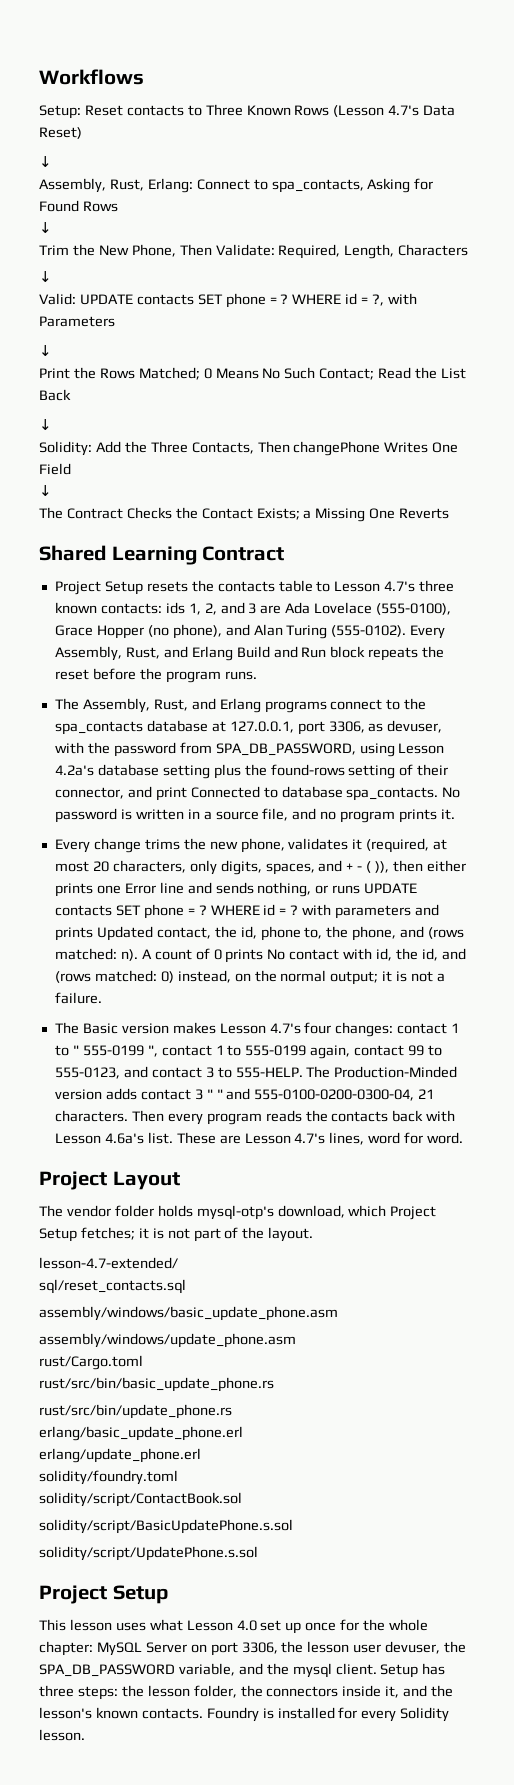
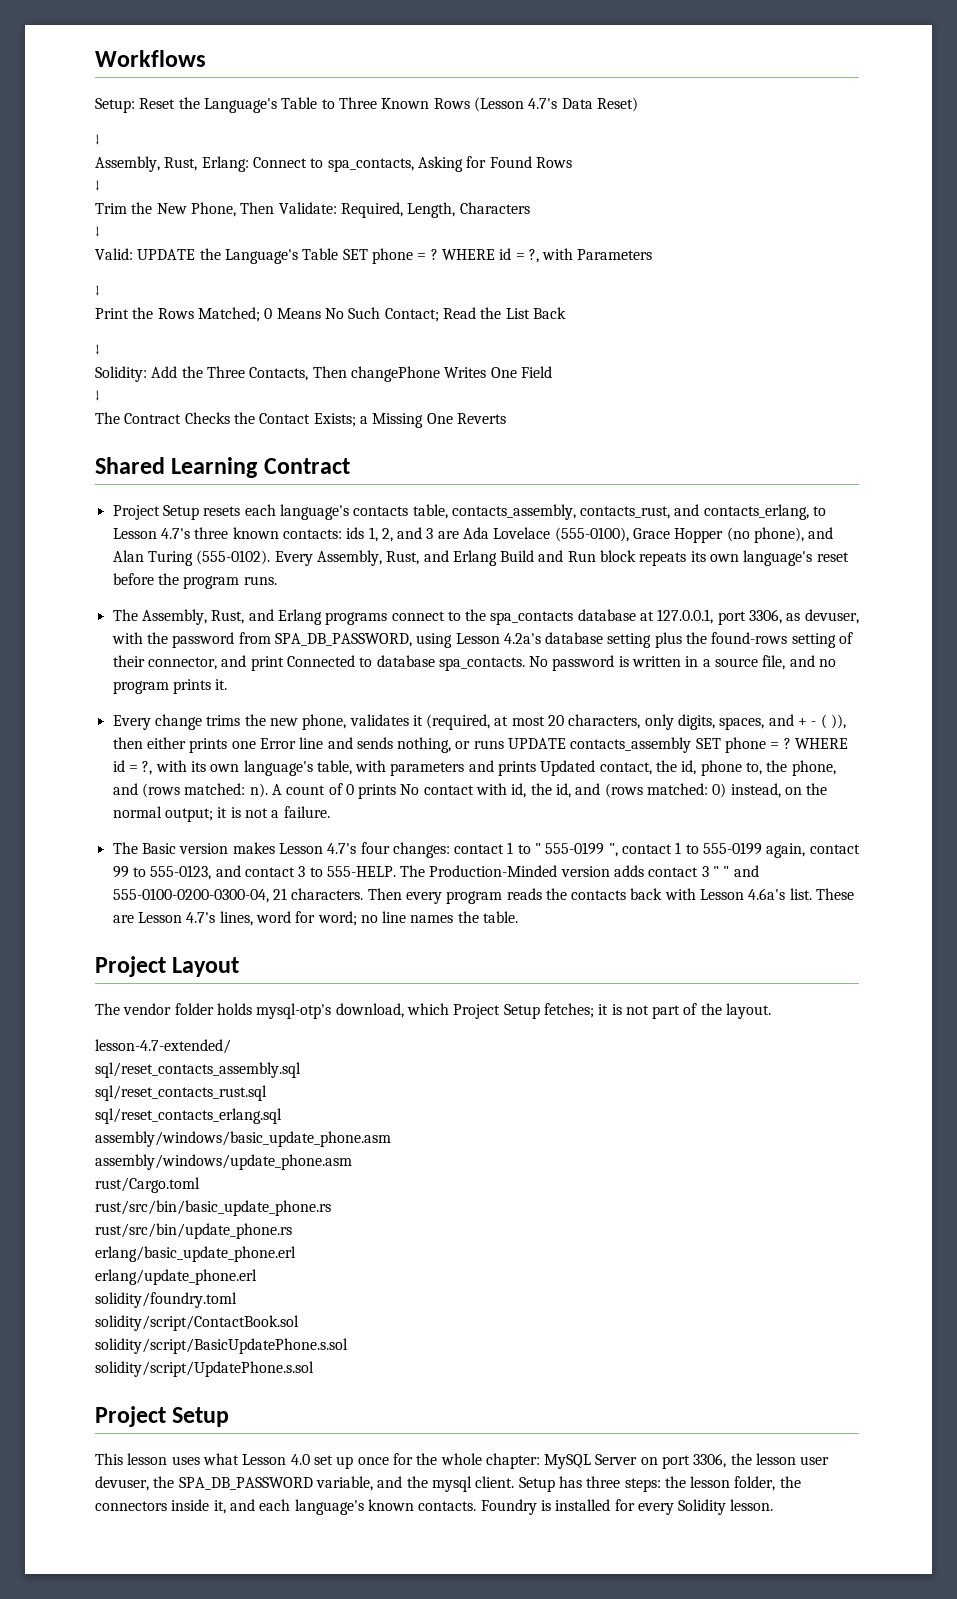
- Setup: Reset contacts to Three Known Rows (Lesson 4.7's Data Reset)
+ Setup: Reset the Language's Table to Three Known Rows (Lesson 4.7's Data Reset)
- Valid: UPDATE contacts SET phone = ?
+ Valid: UPDATE the Language's Table SET phone = ?
- Project Setup resets the contacts table to Lesson 4.7's three known contacts: ids 1, 2, and 3 are Ada Lovelace (555-0100), Grace Hopper (no phone), and Alan Turing (555-0102).
+ Project Setup resets each language's contacts table, contacts_assembly, contacts_rust, and contacts_erlang, to Lesson 4.7's three known contacts: ids 1, 2, and 3 are Ada Lovelace (555-0100), Grace Hopper (no phone), and Alan Turing (555-0102).
- Every Assembly, Rust, and Erlang Build and Run block repeats the reset before the program runs.
+ Every Assembly, Rust, and Erlang Build and Run block repeats its own language's reset before the program runs.
- Every change trims the new phone, validates it (required, at most 20 characters, only digits, spaces, and + - ( )), then either prints one Error line and sends nothing, or runs UPDATE contacts SET phone = ? WHERE id = ? with parameters and prints Updated contact, the id, phone to, the phone, and (rows matched: n).
+ Every change trims the new phone, validates it (required, at most 20 characters, only digits, spaces, and + - ( )), then either prints one Error line and sends nothing, or runs UPDATE contacts_assembly SET phone = ? WHERE id = ?, with its own language's table, with parameters and prints Updated contact, the id, phone to, the phone, and (rows matched: n).
- These are Lesson 4.7's lines, word for word.
+ These are Lesson 4.7's lines, word for word; no line names the table.
- sql/reset_contacts.sql
+ sql/reset_contacts_assembly.sql
+ sql/reset_contacts_rust.sql
+ sql/reset_contacts_erlang.sql
- Setup has three steps: the lesson folder, the connectors inside it, and the lesson's known contacts.
+ Setup has three steps: the lesson folder, the connectors inside it, and each language's known contacts.

